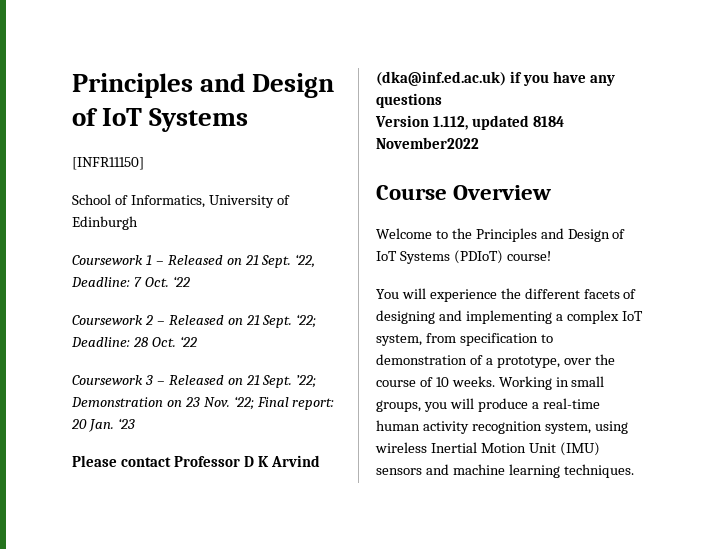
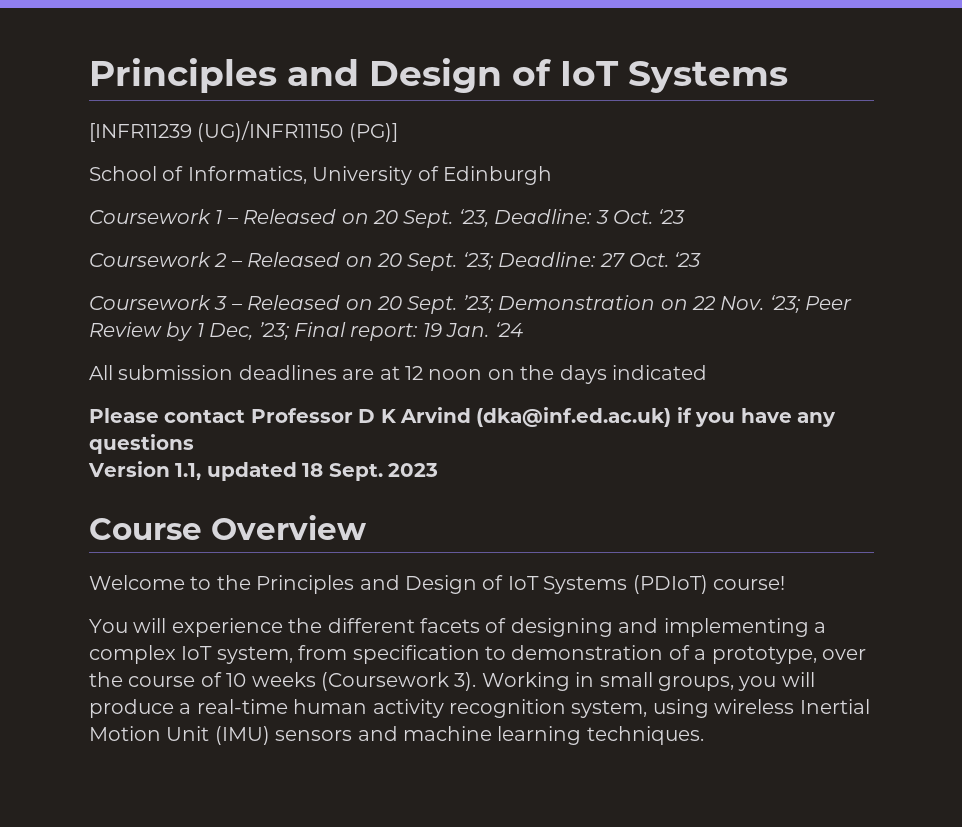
- [INFR11150]
+ [INFR11239 (UG)/INFR11150 (PG)]
- Coursework 1 – Released on 21 Sept. ‘22, Deadline: 7 Oct. ‘22
+ Coursework 1 – Released on 20 Sept. ‘23, Deadline: 3 Oct. ‘23
- Coursework 2 – Released on 21 Sept. ‘22; Deadline: 28 Oct. ‘22
+ Coursework 2 – Released on 20 Sept. ‘23; Deadline: 27 Oct. ‘23
- Coursework 3 – Released on 21 Sept. ’22; Demonstration on 23 Nov. ‘22; Final report: 20 Jan. ‘23
+ Coursework 3 – Released on 20 Sept. ’23; Demonstration on 22 Nov. ‘23; Peer Review by 1 Dec, ’23; Final report: 19 Jan. ‘24
+ All submission deadlines are at 12 noon on the days indicated
- Version 1.112, updated 8184 November2022
+ Version 1.1, updated 18 Sept. 2023
- You will experience the different facets of designing and implementing a complex IoT system, from specification to demonstration of a prototype, over the course of 10 weeks.
+ You will experience the different facets of designing and implementing a complex IoT system, from specification to demonstration of a prototype, over the course of 10 weeks (Coursework 3).

